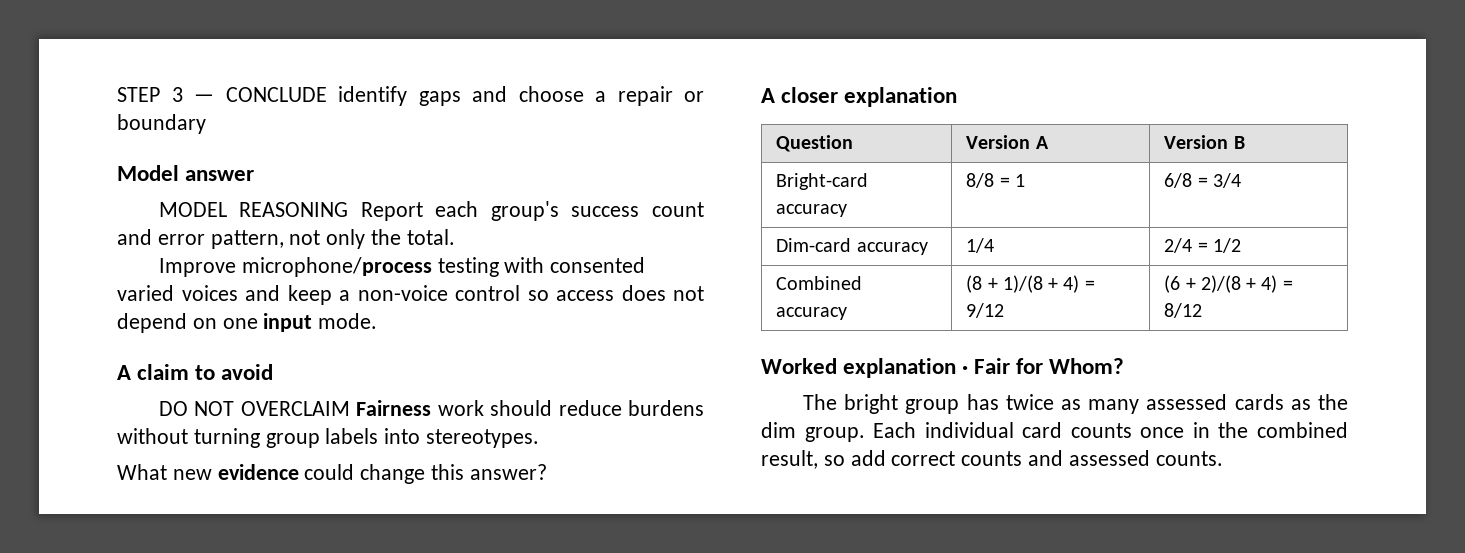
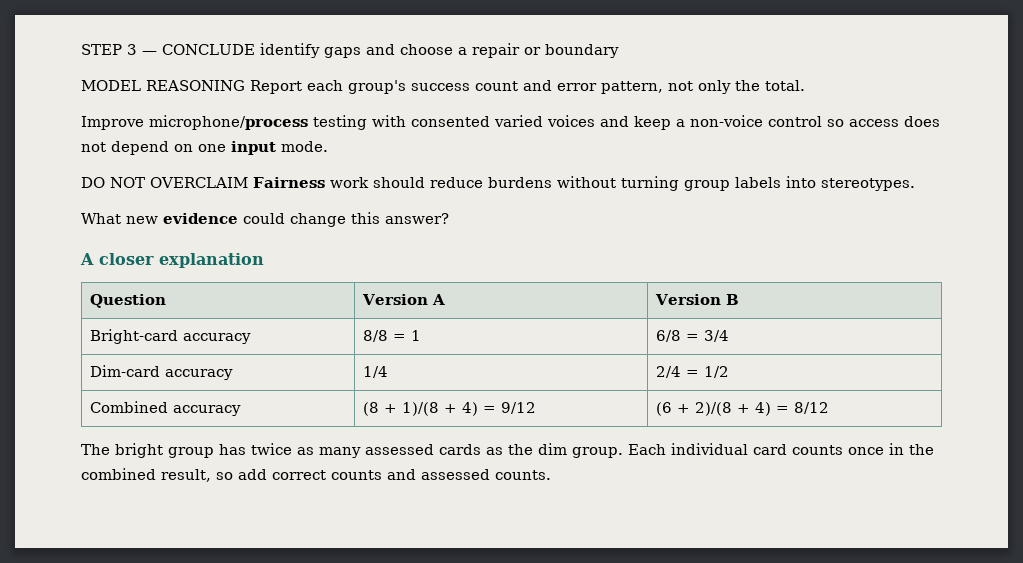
- Model answer
- A claim to avoid
- Worked explanation · Fair for Whom?

